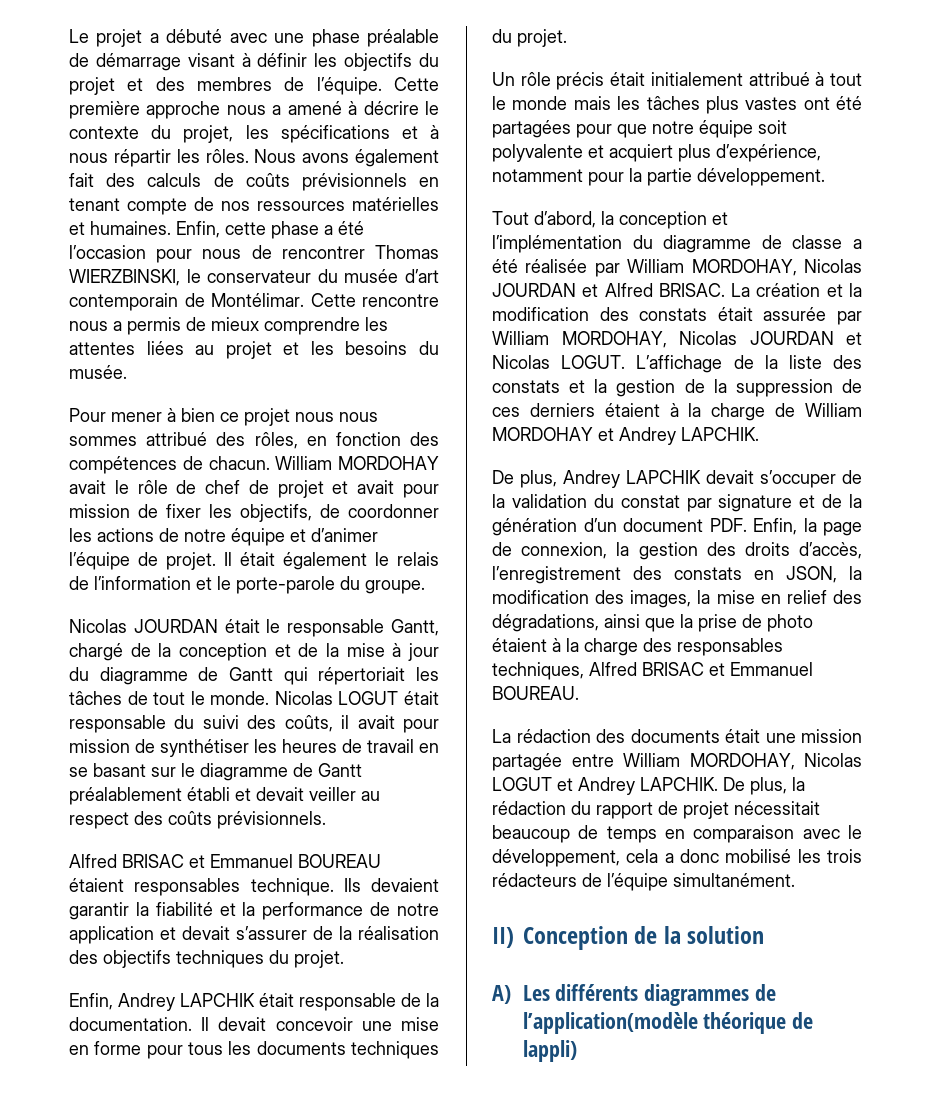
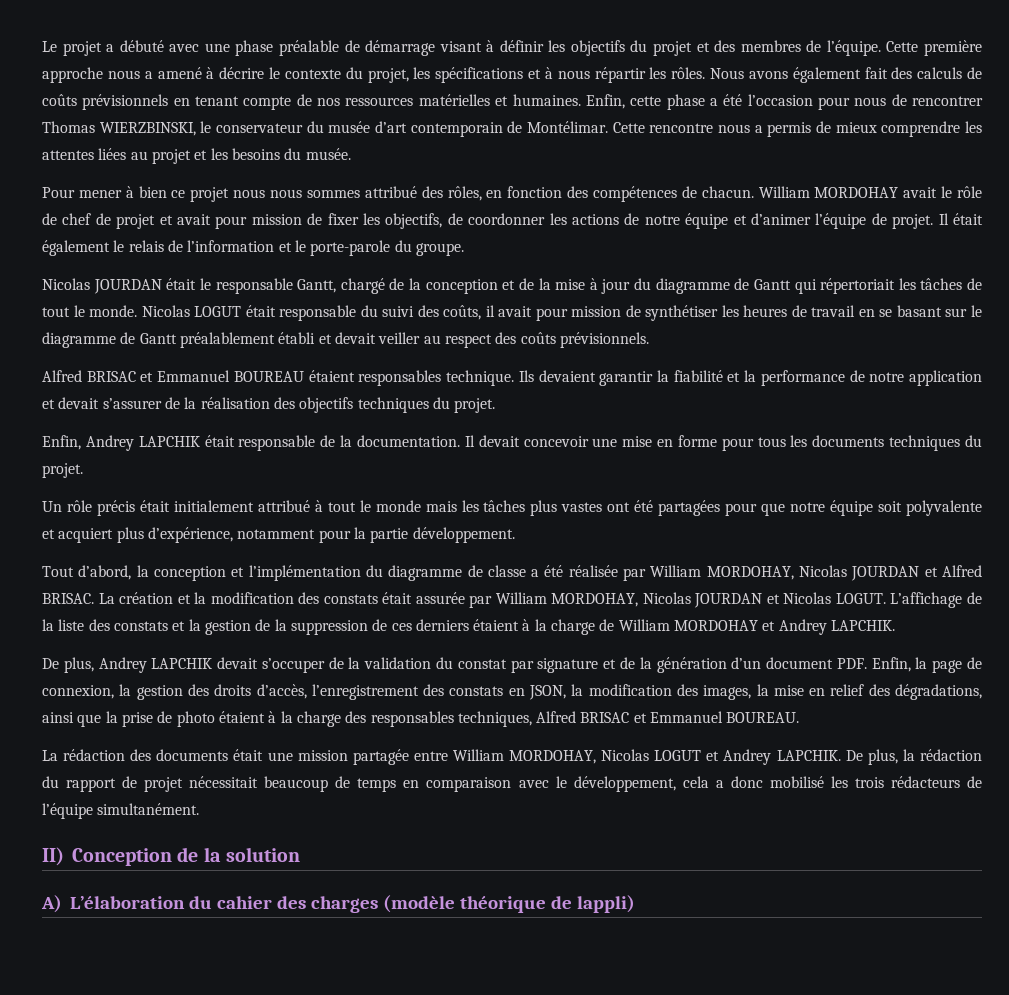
- A) Les différents diagrammes de l’application(modèle théorique de lappli)
+ A) L’élaboration du cahier des charges (modèle théorique de lappli)

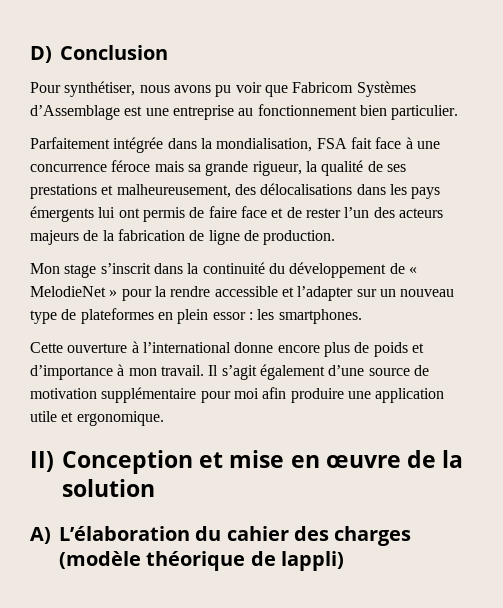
- Le projet a débuté avec une phase préalable de démarrage visant à définir les objectifs du projet et des membres de l’équipe. Cette première approche nous a amené à décrire le contexte du projet, les spécifications et à nous répartir les rôles. Nous avons également fait des calculs de coûts prévisionnels en tenant compte de nos ressources matérielles et humaines. Enfin, cette phase a été l’occasion pour nous de rencontrer Thomas WIERZBINSKI, le conservateur du musée d’art contemporain de Montélimar. Cette rencontre nous a permis de mieux comprendre les attentes liées au projet et les besoins du musée.
- Pour mener à bien ce projet nous nous sommes attribué des rôles, en fonction des compétences de chacun. William MORDOHAY avait le rôle de chef de projet et avait pour mission de fixer les objectifs, de coordonner les actions de notre équipe et d’animer l’équipe de projet. Il était également le relais de l’information et le porte-parole du groupe.
- Nicolas JOURDAN était le responsable Gantt, chargé de la conception et de la mise à jour du diagramme de Gantt qui répertoriait les tâches de tout le monde. Nicolas LOGUT était responsable du suivi des coûts, il avait pour mission de synthétiser les heures de travail en se basant sur le diagramme de Gantt préalablement établi et devait veiller au respect des coûts prévisionnels.
- Alfred BRISAC et Emmanuel BOUREAU étaient responsables technique. Ils devaient garantir la fiabilité et la performance de notre application et devait s’assurer de la réalisation des objectifs techniques du projet.
- Enfin, Andrey LAPCHIK était responsable de la documentation. Il devait concevoir une mise en forme pour tous les documents techniques du projet.
- Un rôle précis était initialement attribué à tout le monde mais les tâches plus vastes ont été partagées pour que notre équipe soit polyvalente et acquiert plus d’expérience, notamment pour la partie développement.
- Tout d’abord, la conception et l’implémentation du diagramme de classe a été réalisée par William MORDOHAY, Nicolas JOURDAN et Alfred BRISAC. La création et la modification des constats était assurée par William MORDOHAY, Nicolas JOURDAN et Nicolas LOGUT. L’affichage de la liste des constats et la gestion de la suppression de ces derniers étaient à la charge de William MORDOHAY et Andrey LAPCHIK.
- De plus, Andrey LAPCHIK devait s’occuper de la validation du constat par signature et de la génération d’un document PDF. Enfin, la page de connexion, la gestion des droits d’accès, l’enregistrement des constats en JSON, la modification des images, la mise en relief des dégradations, ainsi que la prise de photo étaient à la charge des responsables techniques, Alfred BRISAC et Emmanuel BOUREAU.
- La rédaction des documents était une mission partagée entre William MORDOHAY, Nicolas LOGUT et Andrey LAPCHIK. De plus, la rédaction du rapport de projet nécessitait beaucoup de temps en comparaison avec le développement, cela a donc mobilisé les trois rédacteurs de l’équipe simultanément.
- II) Conception de la solution
+ D) Conclusion
+ Pour synthétiser, nous avons pu voir que Fabricom Systèmes d’Assemblage est une entreprise au fonctionnement bien particulier.
+ Parfaitement intégrée dans la mondialisation, FSA fait face à une concurrence féroce mais sa grande rigueur, la qualité de ses prestations et malheureusement, des délocalisations dans les pays émergents lui ont permis de faire face et de rester l’un des acteurs majeurs de la fabrication de ligne de production.
+ Mon stage s’inscrit dans la continuité du développement de « MelodieNet » pour la rendre accessible et l’adapter sur un nouveau type de plateformes en plein essor : les smartphones.
+ Cette ouverture à l’international donne encore plus de poids et d’importance à mon travail. Il s’agit également d’une source de motivation supplémentaire pour moi afin produire une application utile et ergonomique.
+ II) Conception et mise en œuvre de la solution

